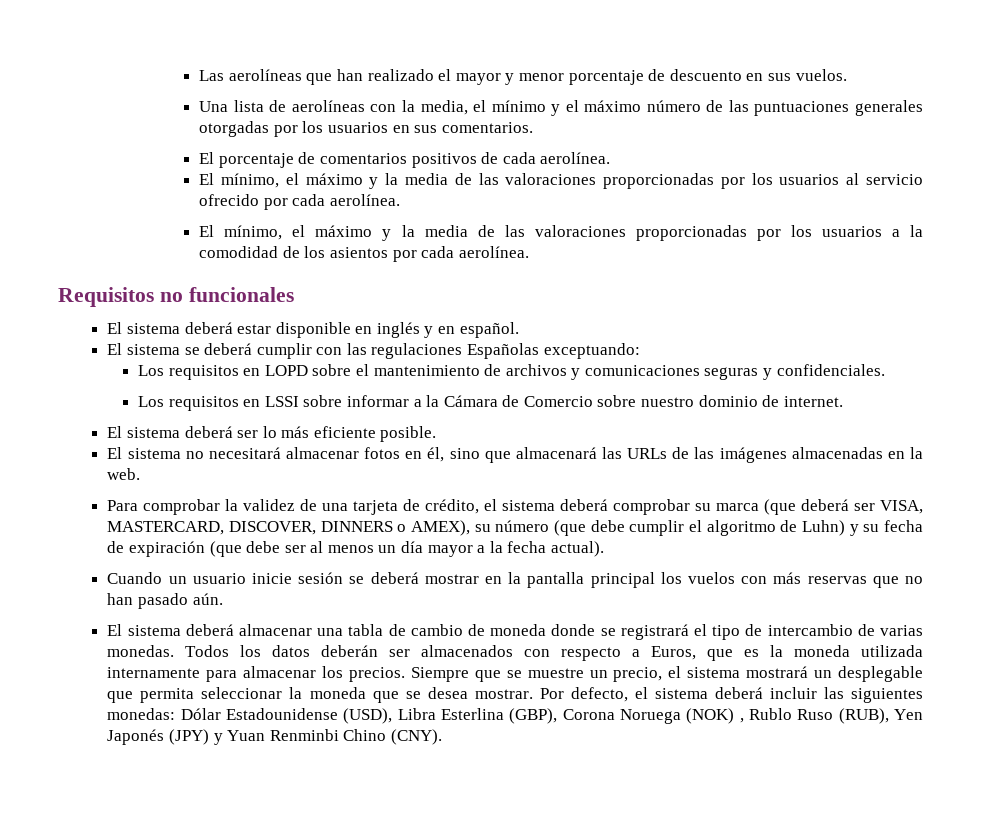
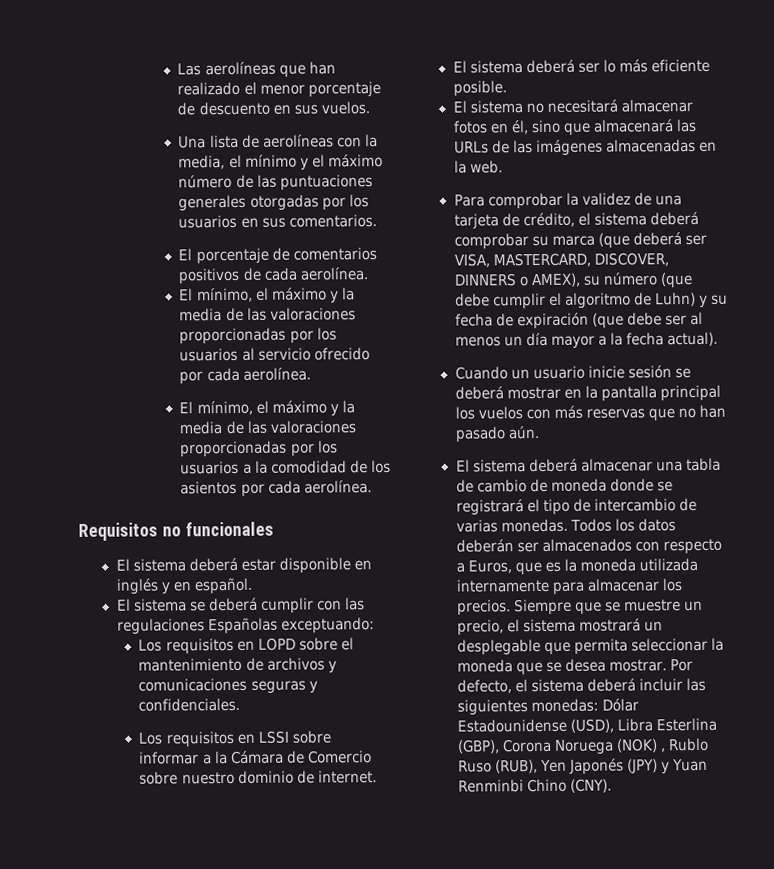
- Las aerolíneas que han realizado el mayor y menor porcentaje de descuento en sus vuelos.
+ Las aerolíneas que han realizado el menor porcentaje de descuento en sus vuelos.

